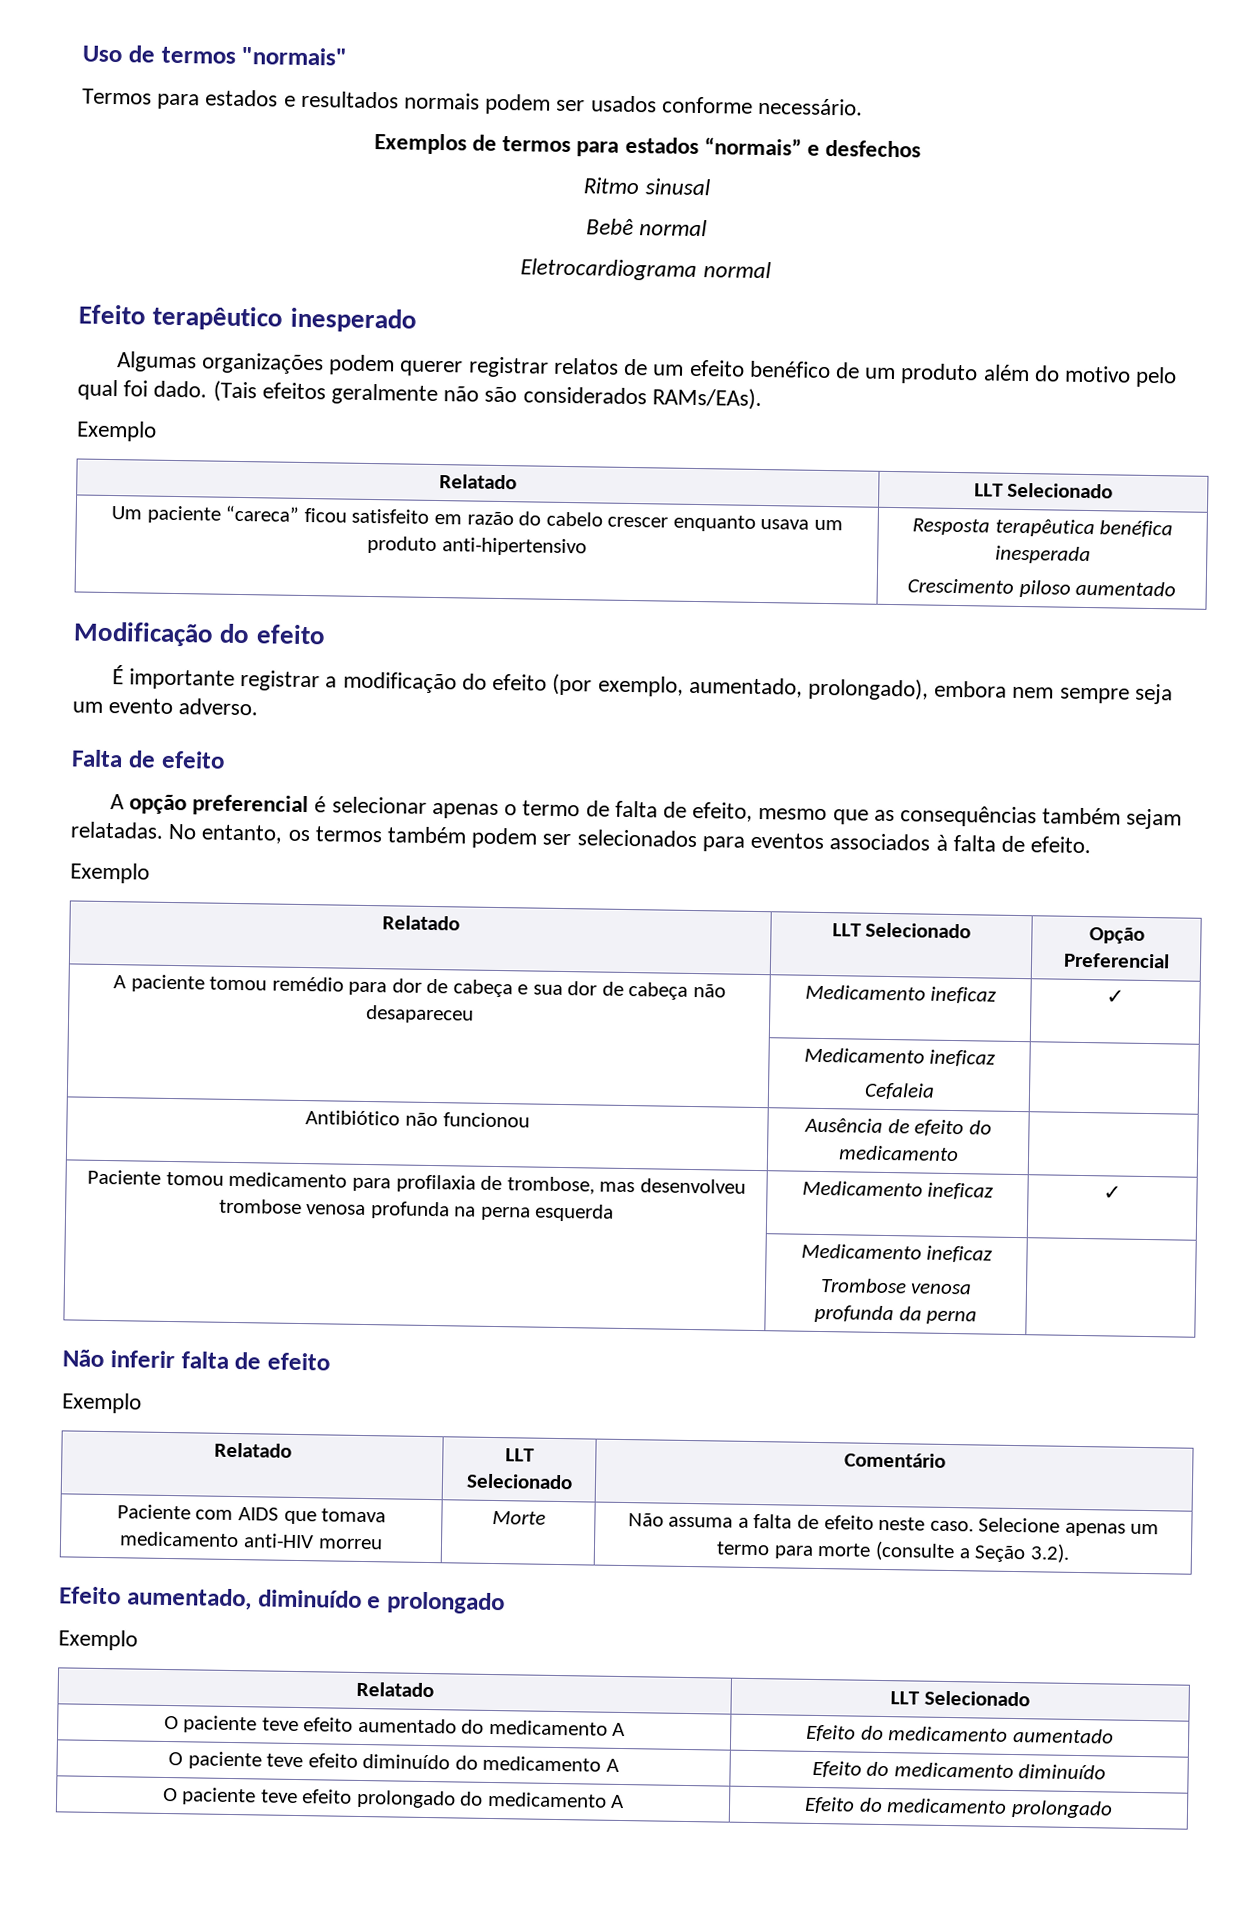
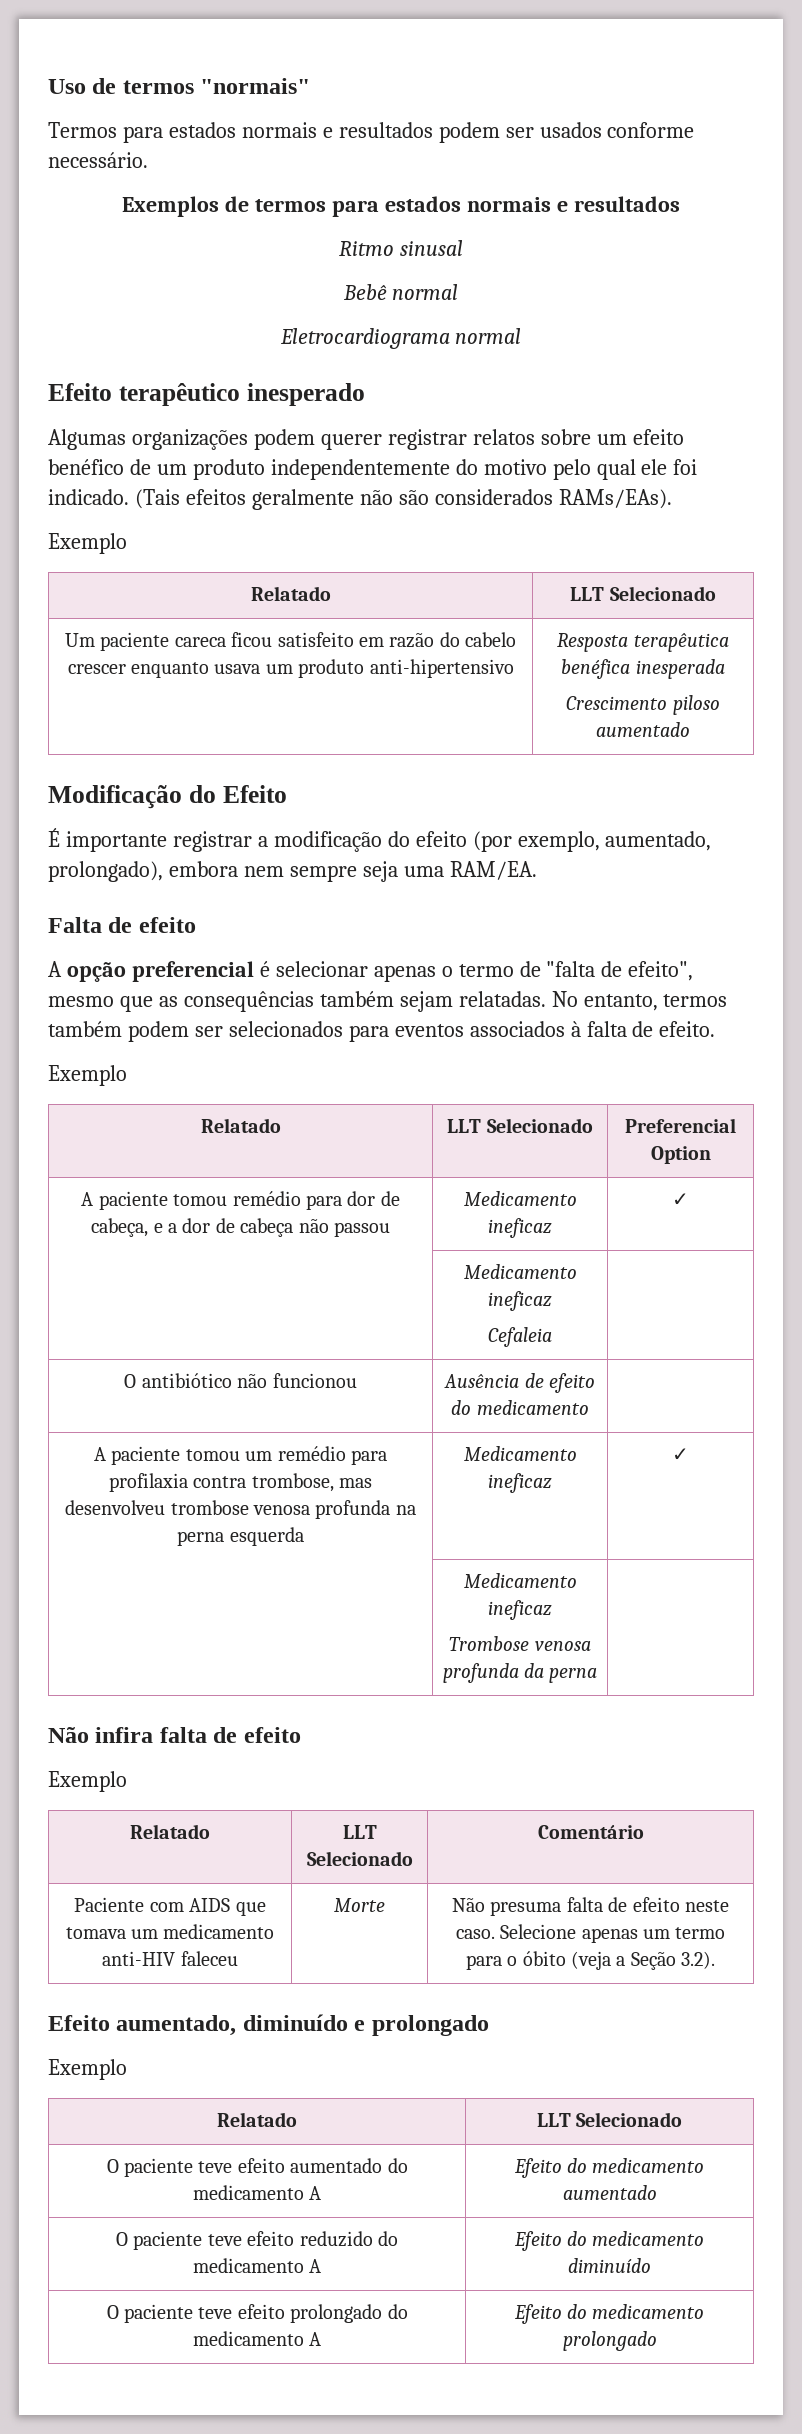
- Termos para estados e resultados normais podem ser usados conforme necessário.
+ Termos para estados normais e resultados podem ser usados conforme necessário.
- Exemplos de termos para estados “normais” e desfechos
+ Exemplos de termos para estados normais e resultados
- Algumas organizações podem querer registrar relatos de um efeito benéfico de um produto além do motivo pelo qual foi dado.
+ Algumas organizações podem querer registrar relatos sobre um efeito benéfico de um produto independentemente do motivo pelo qual ele foi indicado.
- Um paciente “careca” ficou satisfeito em razão do cabelo crescer enquanto usava um produto anti-hipertensivo | Resposta terapêutica benéfica inesperada
+ Um paciente careca ficou satisfeito em razão do cabelo crescer enquanto usava um produto anti-hipertensivo | Resposta terapêutica benéfica inesperada
- Modificação do efeito
+ Modificação do Efeito
- É importante registrar a modificação do efeito (por exemplo, aumentado, prolongado), embora nem sempre seja um evento adverso.
+ É importante registrar a modificação do efeito (por exemplo, aumentado, prolongado), embora nem sempre seja uma RAM/EA.
- A opção preferencial é selecionar apenas o termo de falta de efeito, mesmo que as consequências também sejam relatadas.
+ A opção preferencial é selecionar apenas o termo de "falta de efeito", mesmo que as consequências também sejam relatadas.
- No entanto, os termos também podem ser selecionados para eventos associados à falta de efeito.
+ No entanto, termos também podem ser selecionados para eventos associados à falta de efeito.
- Relatado | LLT Selecionado | Opção Preferencial
+ Relatado | LLT Selecionado | Preferencial Option
- A paciente tomou remédio para dor de cabeça e sua dor de cabeça não desapareceu | Medicamento ineficaz | ✓
+ A paciente tomou remédio para dor de cabeça, e a dor de cabeça não passou | Medicamento ineficaz | ✓
- Antibiótico não funcionou | Ausência de efeito do medicamento |
+ O antibiótico não funcionou | Ausência de efeito do medicamento |
- Paciente tomou medicamento para profilaxia de trombose, mas desenvolveu trombose venosa profunda na perna esquerda | Medicamento ineficaz | ✓
+ A paciente tomou um remédio para profilaxia contra trombose, mas desenvolveu trombose venosa profunda na perna esquerda | Medicamento ineficaz | ✓
- Não inferir falta de efeito
+ Não infira falta de efeito
- Paciente com AIDS que tomava medicamento anti-HIV morreu | Morte | Não assuma a falta de efeito neste caso. Selecione apenas um termo para morte (consulte a Seção 3.2).
+ Paciente com AIDS que tomava um medicamento anti-HIV faleceu | Morte | Não presuma falta de efeito neste caso. Selecione apenas um termo para o óbito (veja a Seção 3.2).
- O paciente teve efeito diminuído do medicamento A | Efeito do medicamento diminuído
+ O paciente teve efeito reduzido do medicamento A | Efeito do medicamento diminuído

